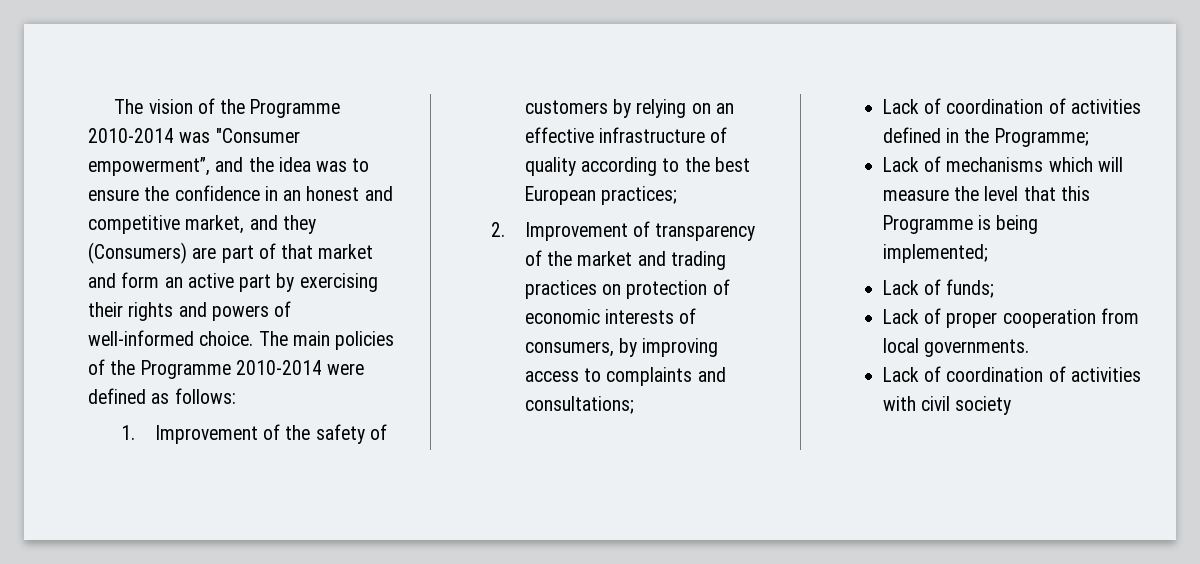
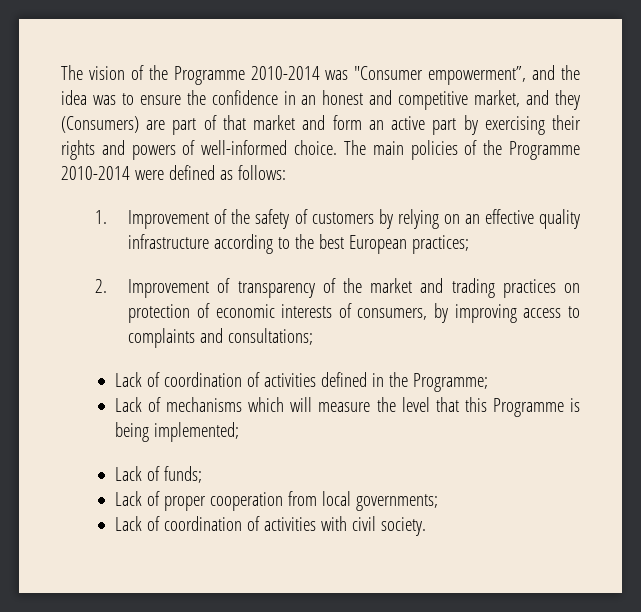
- 1. Improvement of the safety of customers by relying on an effective infrastructure of quality according to the best European practices;
+ 1. Improvement of the safety of customers by relying on an effective quality infrastructure according to the best European practices;
- Lack of proper cooperation from local governments.
+ Lack of proper cooperation from local governments;
- Lack of coordination of activities with civil society
+ Lack of coordination of activities with civil society.

